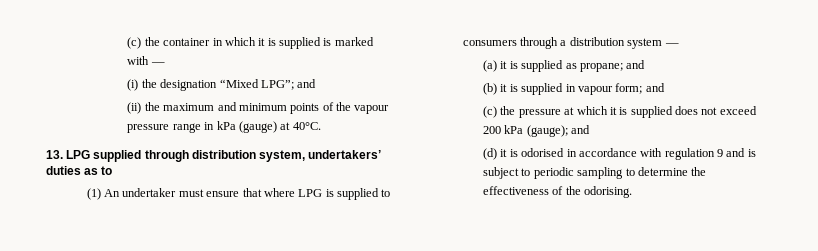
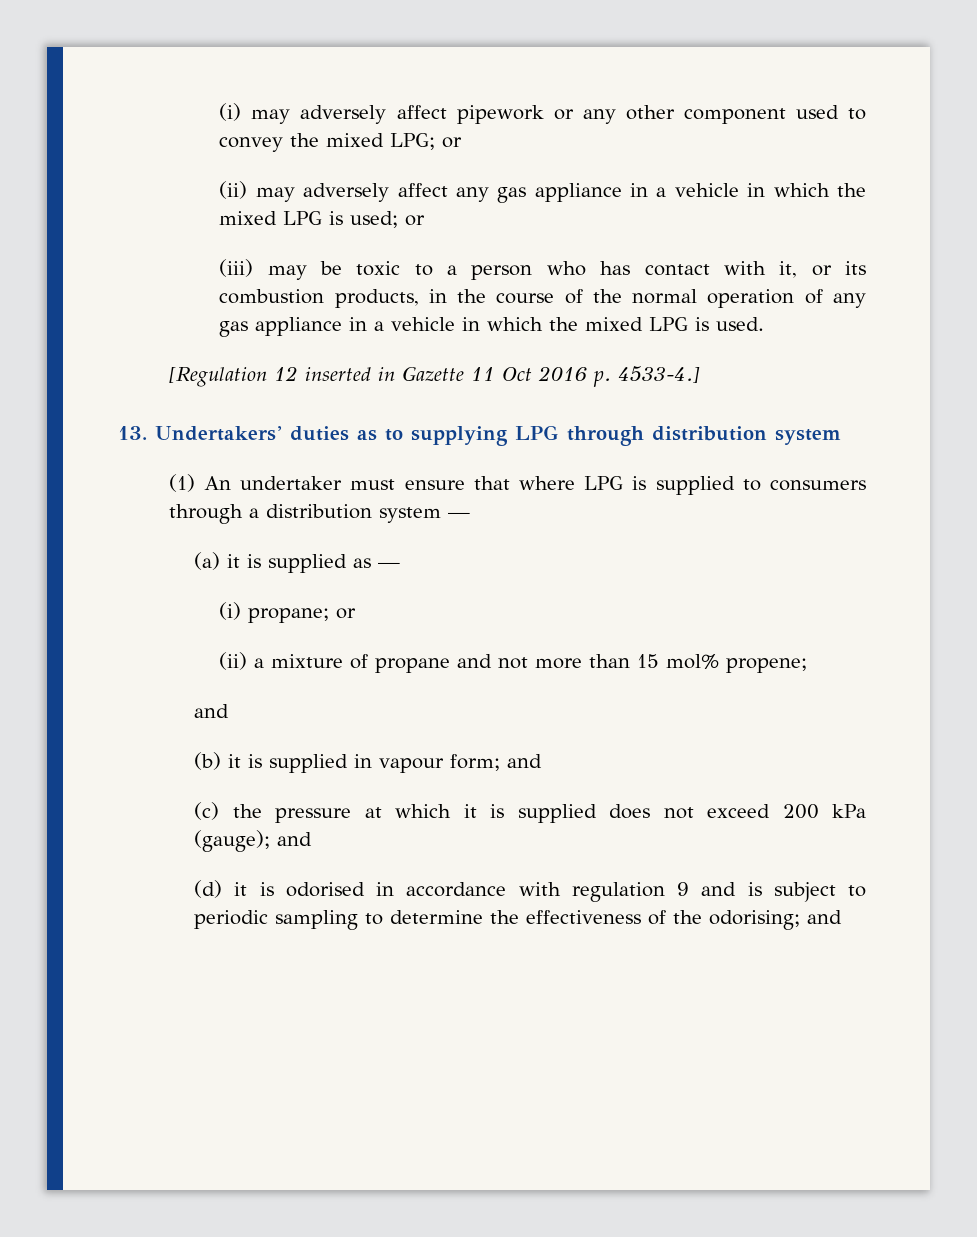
- (c) the container in which it is supplied is marked with —
- (i) the designation “Mixed LPG”; and
- (ii) the maximum and minimum points of the vapour pressure range in kPa (gauge) at 40°C.
- 13. LPG supplied through distribution system, undertakers’ duties as to
+ (i) may adversely affect pipework or any other component used to convey the mixed LPG; or
+ (ii) may adversely affect any gas appliance in a vehicle in which the mixed LPG is used; or
+ (iii) may be toxic to a person who has contact with it, or its combustion products, in the course of the normal operation of any gas appliance in a vehicle in which the mixed LPG is used.
+ [Regulation 12 inserted in Gazette 11 Oct 2016 p. 4533-4.]
+ 13. Undertakers’ duties as to supplying LPG through distribution system
- (a) it is supplied as propane; and
+ (a) it is supplied as —
+ (i) propane; or
+ (ii) a mixture of propane and not more than 15 mol% propene;
+ and
- (d) it is odorised in accordance with regulation 9 and is subject to periodic sampling to determine the effectiveness of the odorising.
+ (d) it is odorised in accordance with regulation 9 and is subject to periodic sampling to determine the effectiveness of the odorising; and

